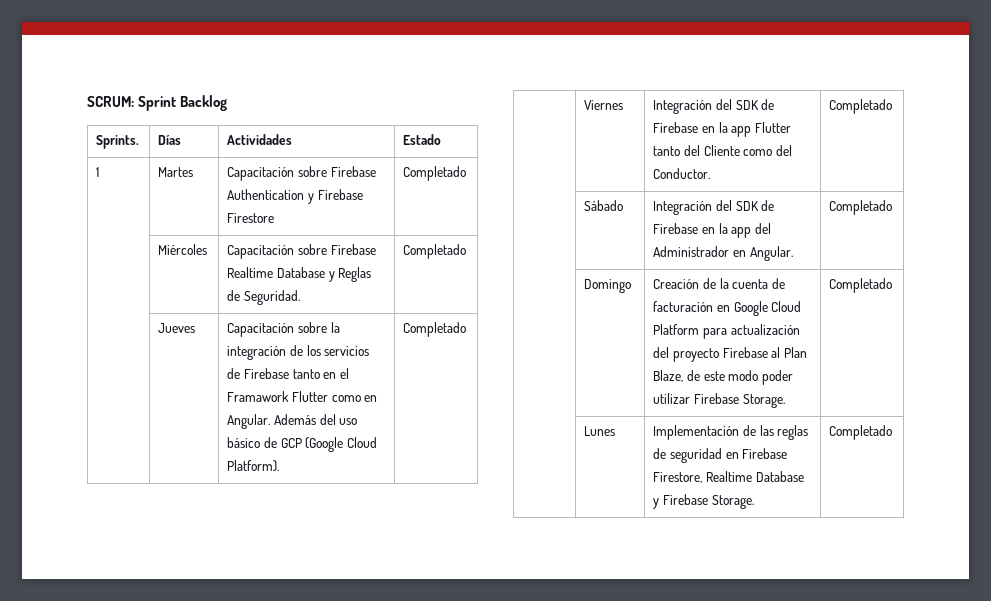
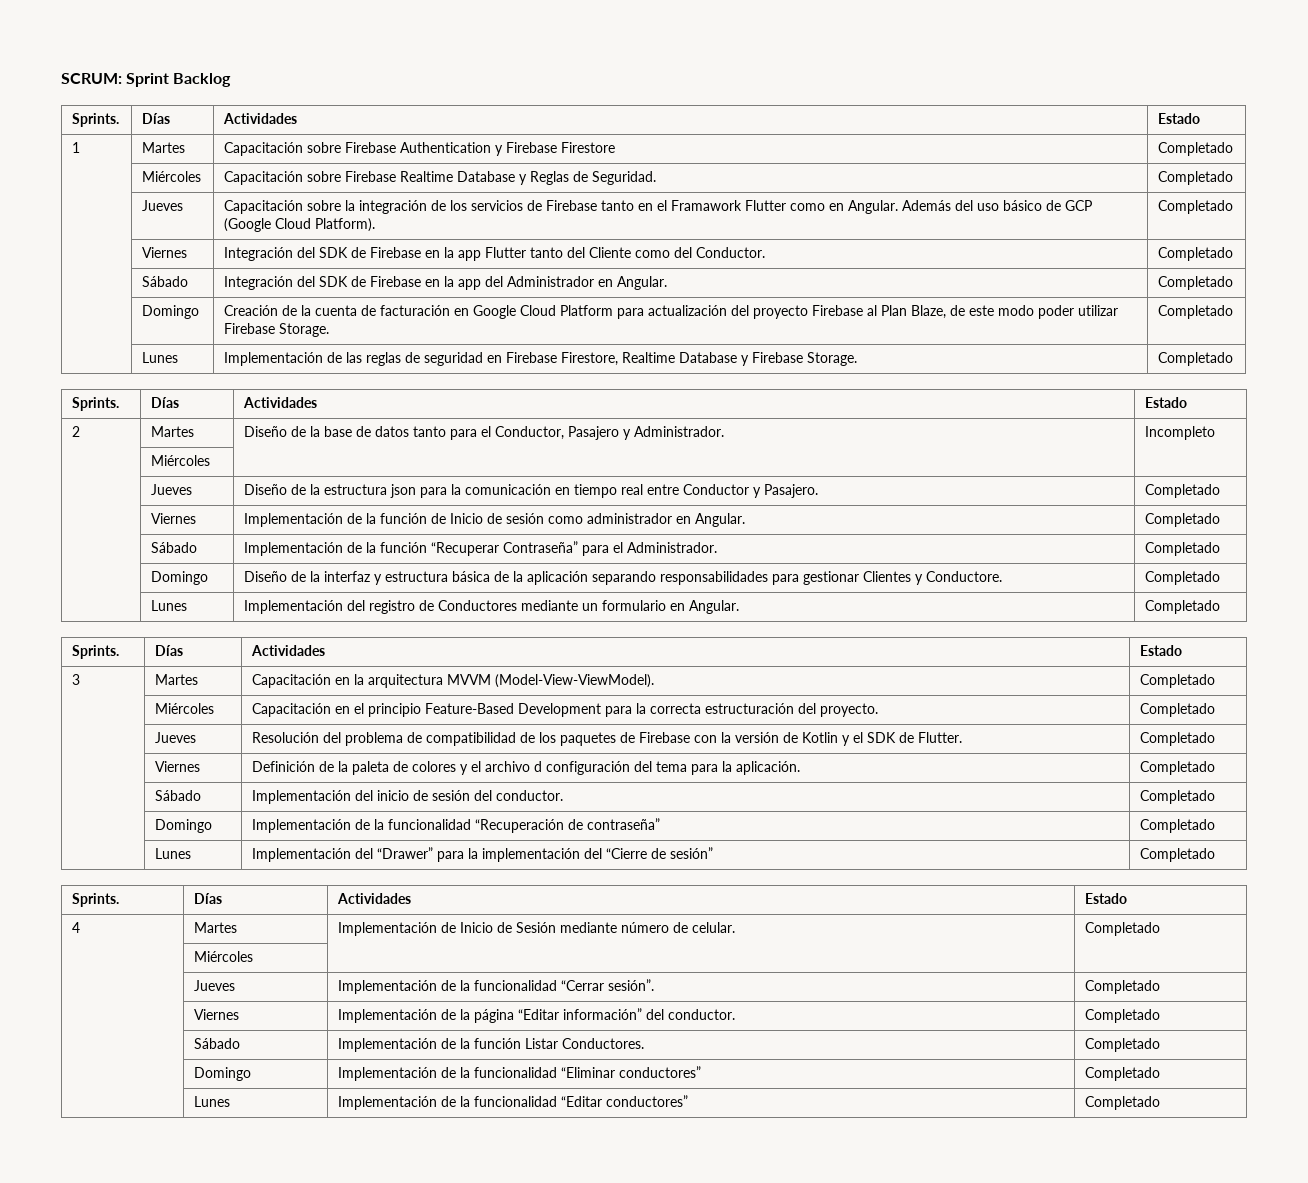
  | Lunes | Implementación de las reglas de seguridad en Firebase Firestore, Realtime Database y Firebase Storage. | Completado
+ Sprints. | Días | Actividades | Estado
+ 2 | Martes | Diseño de la base de datos tanto para el Conductor, Pasajero y Administrador. | Incompleto
+ | Miércoles | |
+ | Jueves | Diseño de la estructura json para la comunicación en tiempo real entre Conductor y Pasajero. | Completado
+ | Viernes | Implementación de la función de Inicio de sesión como administrador en Angular. | Completado
+ | Sábado | Implementación de la función “Recuperar Contraseña” para el Administrador. | Completado
+ | Domingo | Diseño de la interfaz y estructura básica de la aplicación separando responsabilidades para gestionar Clientes y Conductore. | Completado
+ | Lunes | Implementación del registro de Conductores mediante un formulario en Angular. | Completado
+ Sprints. | Días | Actividades | Estado
+ 3 | Martes | Capacitación en la arquitectura MVVM (Model-View-ViewModel). | Completado
+ | Miércoles | Capacitación en el principio Feature-Based Development para la correcta estructuración del proyecto. | Completado
+ | Jueves | Resolución del problema de compatibilidad de los paquetes de Firebase con la versión de Kotlin y el SDK de Flutter. | Completado
+ | Viernes | Definición de la paleta de colores y el archivo d configuración del tema para la aplicación. | Completado
+ | Sábado | Implementación del inicio de sesión del conductor. | Completado
+ | Domingo | Implementación de la funcionalidad “Recuperación de contraseña” | Completado
+ | Lunes | Implementación del “Drawer” para la implementación del “Cierre de sesión” | Completado
+ Sprints. | Días | Actividades | Estado
+ 4 | Martes | Implementación de Inicio de Sesión mediante número de celular. | Completado
+ | Miércoles | |
+ | Jueves | Implementación de la funcionalidad “Cerrar sesión”. | Completado
+ | Viernes | Implementación de la página “Editar información” del conductor. | Completado
+ | Sábado | Implementación de la función Listar Conductores. | Completado
+ | Domingo | Implementación de la funcionalidad “Eliminar conductores” | Completado
+ | Lunes | Implementación de la funcionalidad “Editar conductores” | Completado

